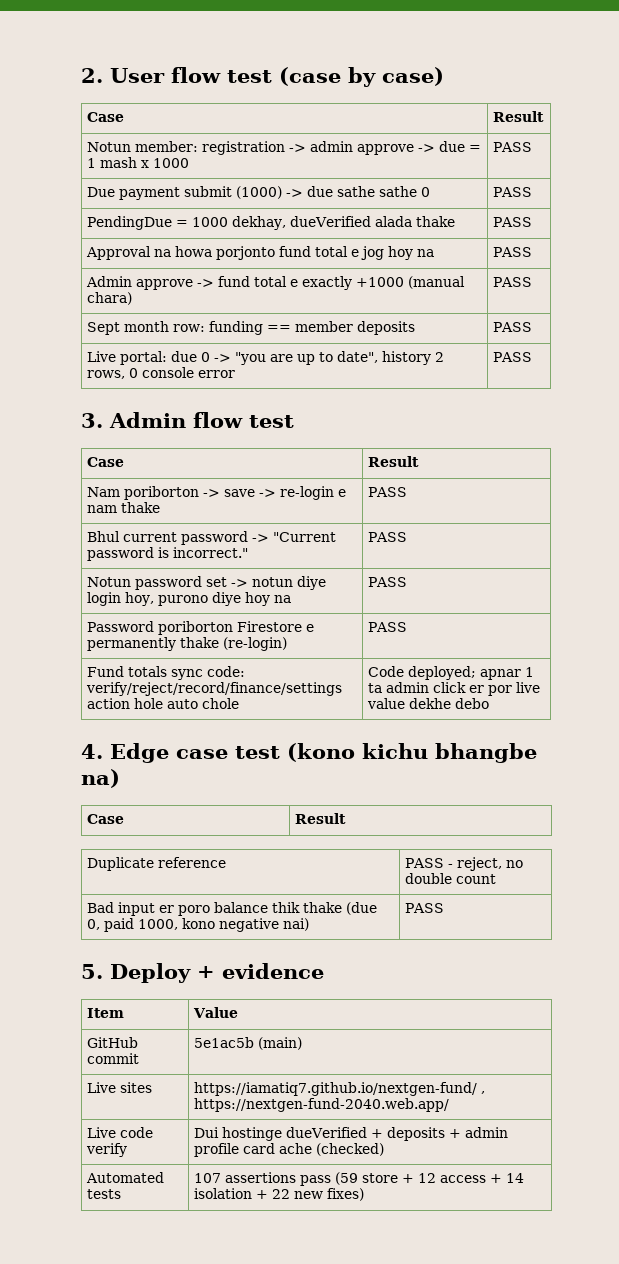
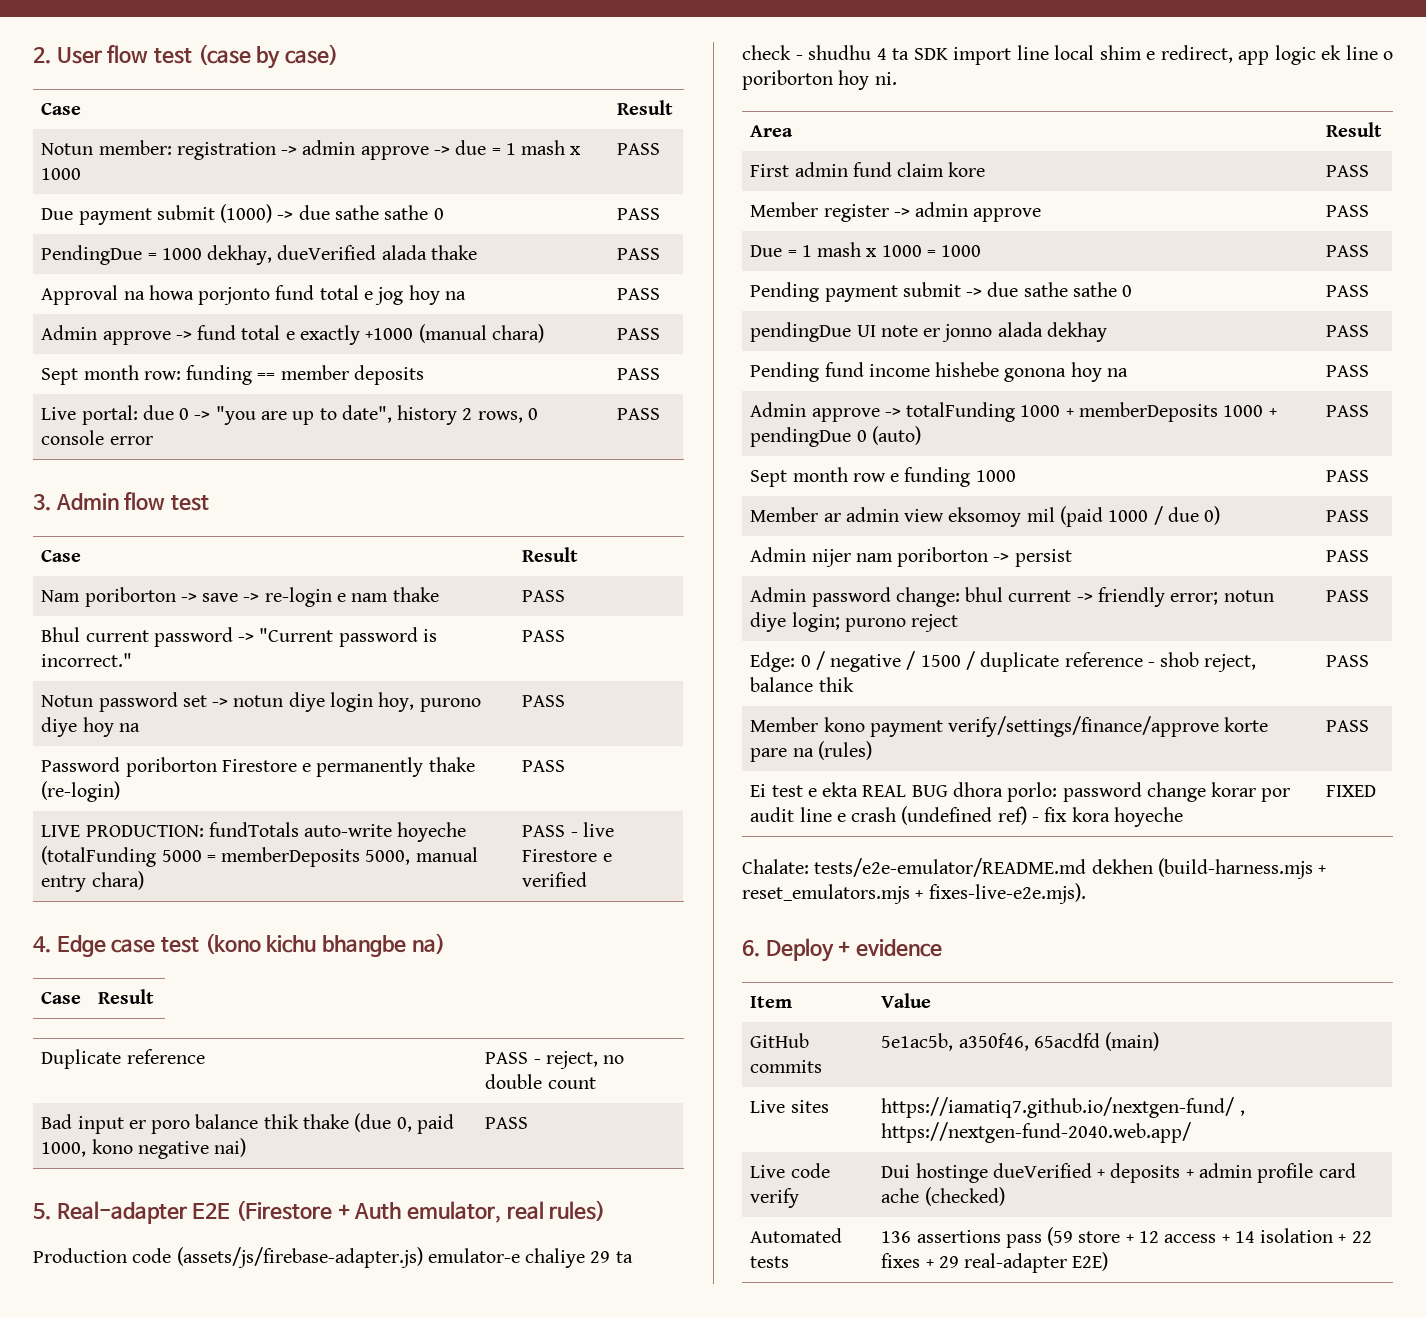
- Fund totals sync code: verify/reject/record/finance/settings action hole auto chole | Code deployed; apnar 1 ta admin click er por live value dekhe debo
+ LIVE PRODUCTION: fundTotals auto-write hoyeche (totalFunding 5000 = memberDeposits 5000, manual entry chara) | PASS - live Firestore e verified
- 5. Deploy + evidence
+ 5. Real-adapter E2E (Firestore + Auth emulator, real rules)
+ Production code (assets/js/firebase-adapter.js) emulator-e chaliye 29 ta check - shudhu 4 ta SDK import line local shim e redirect, app logic ek line o poriborton hoy ni.
+ Area | Result
+ First admin fund claim kore | PASS
+ Member register -> admin approve | PASS
+ Due = 1 mash x 1000 = 1000 | PASS
+ Pending payment submit -> due sathe sathe 0 | PASS
+ pendingDue UI note er jonno alada dekhay | PASS
+ Pending fund income hishebe gonona hoy na | PASS
+ Admin approve -> totalFunding 1000 + memberDeposits 1000 + pendingDue 0 (auto) | PASS
+ Sept month row e funding 1000 | PASS
+ Member ar admin view eksomoy mil (paid 1000 / due 0) | PASS
+ Admin nijer nam poriborton -> persist | PASS
+ Admin password change: bhul current -> friendly error; notun diye login; purono reject | PASS
+ Edge: 0 / negative / 1500 / duplicate reference - shob reject, balance thik | PASS
+ Member kono payment verify/settings/finance/approve korte pare na (rules) | PASS
+ Ei test e ekta REAL BUG dhora porlo: password change korar por audit line e crash (undefined ref) - fix kora hoyeche | FIXED
+ Chalate: tests/e2e-emulator/README.md dekhen (build-harness.mjs + reset_emulators.mjs + fixes-live-e2e.mjs).
+ 6. Deploy + evidence
- GitHub commit | 5e1ac5b (main)
+ GitHub commits | 5e1ac5b, a350f46, 65acdfd (main)
- Automated tests | 107 assertions pass (59 store + 12 access + 14 isolation + 22 new fixes)
+ Automated tests | 136 assertions pass (59 store + 12 access + 14 isolation + 22 fixes + 29 real-adapter E2E)

